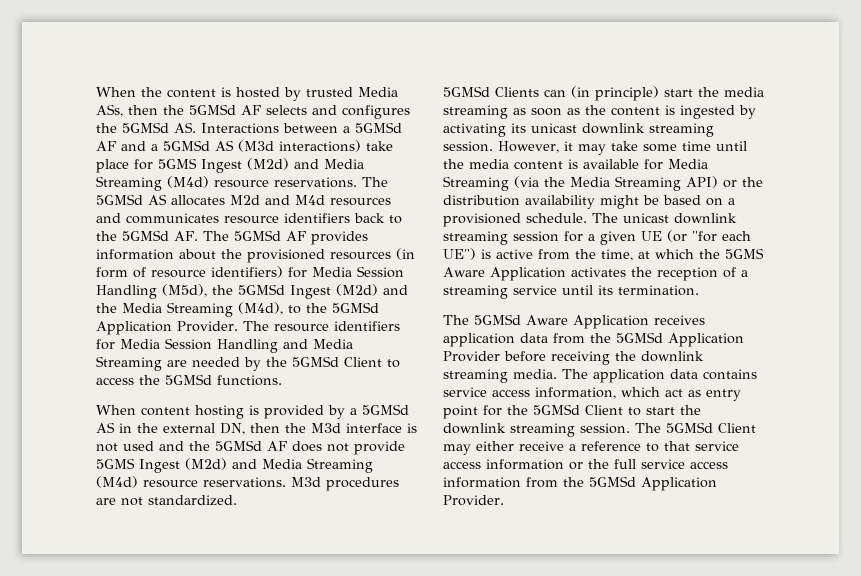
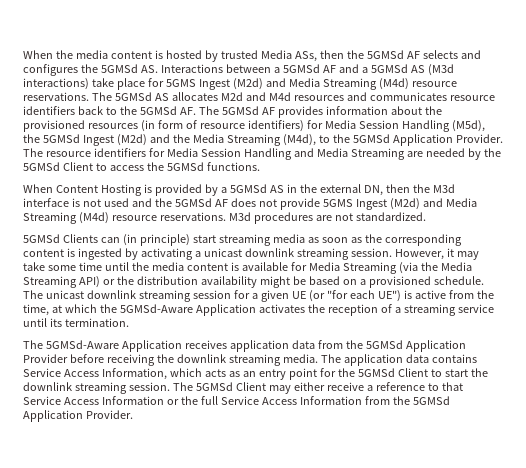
- When the content is hosted by trusted Media ASs, then the 5GMSd AF selects and configures the 5GMSd AS. Interactions between a 5GMSd AF and a 5GMSd AS (M3d interactions) take place for 5GMS Ingest (M2d) and Media Streaming (M4d) resource reservations.
+ When the media content is hosted by trusted Media ASs, then the 5GMSd AF selects and configures the 5GMSd AS. Interactions between a 5GMSd AF and a 5GMSd AS (M3d interactions) take place for 5GMS Ingest (M2d) and Media Streaming (M4d) resource reservations.
- When content hosting is provided by a 5GMSd AS in the external DN, then the M3d interface is not used and the 5GMSd AF does not provide 5GMS Ingest (M2d) and Media Streaming (M4d) resource reservations.
+ When Content Hosting is provided by a 5GMSd AS in the external DN, then the M3d interface is not used and the 5GMSd AF does not provide 5GMS Ingest (M2d) and Media Streaming (M4d) resource reservations.
- 5GMSd Clients can (in principle) start the media streaming as soon as the content is ingested by activating its unicast downlink streaming session.
+ 5GMSd Clients can (in principle) start streaming media as soon as the corresponding content is ingested by activating a unicast downlink streaming session.
- The unicast downlink streaming session for a given UE (or "for each UE") is active from the time, at which the 5GMS Aware Application activates the reception of a streaming service until its termination.
+ The unicast downlink streaming session for a given UE (or "for each UE") is active from the time, at which the 5GMSd-Aware Application activates the reception of a streaming service until its termination.
- The 5GMSd Aware Application receives application data from the 5GMSd Application Provider before receiving the downlink streaming media.
+ The 5GMSd-Aware Application receives application data from the 5GMSd Application Provider before receiving the downlink streaming media.
- The application data contains service access information, which act as entry point for the 5GMSd Client to start the downlink streaming session.
+ The application data contains Service Access Information, which acts as an entry point for the 5GMSd Client to start the downlink streaming session.
- The 5GMSd Client may either receive a reference to that service access information or the full service access information from the 5GMSd Application Provider.
+ The 5GMSd Client may either receive a reference to that Service Access Information or the full Service Access Information from the 5GMSd Application Provider.

